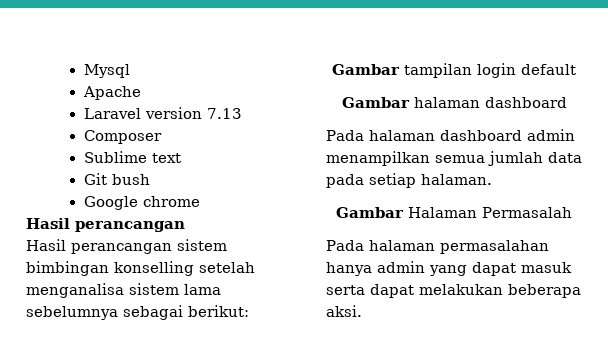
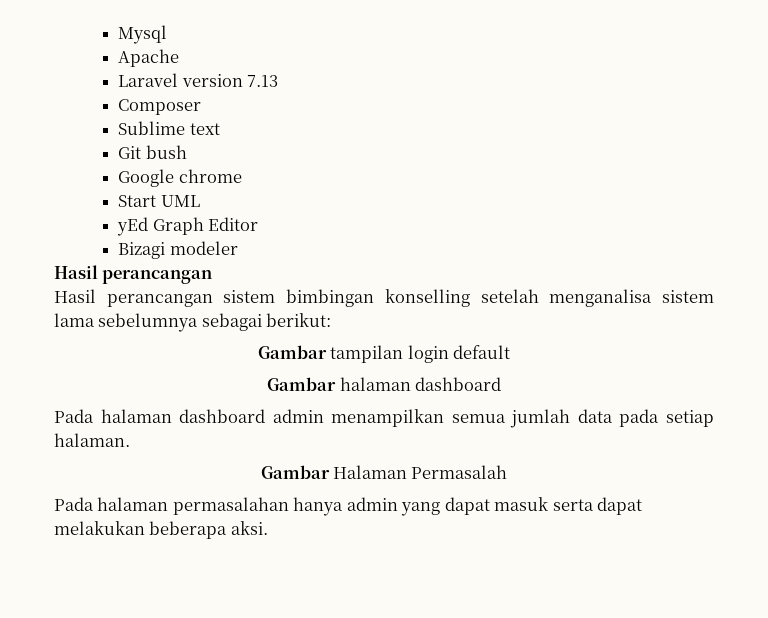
+ Start UML
+ yEd Graph Editor
+ Bizagi modeler

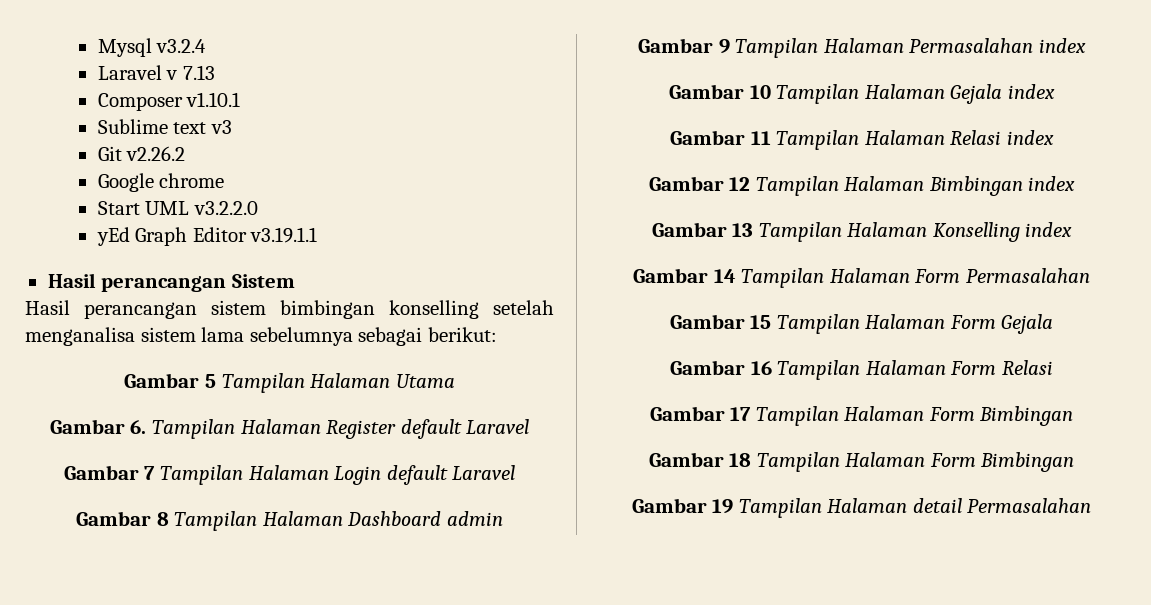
- Mysql
- Apache
- Laravel version 7.13
+ Mysql v3.2.4
+ Laravel v 7.13
- Composer
+ Composer v1.10.1
- Sublime text
+ Sublime text v3
- Git bush
+ Git v2.26.2
- Start UML
+ Start UML v3.2.2.0
- yEd Graph Editor
- Bizagi modeler
- Hasil perancangan
+ yEd Graph Editor v3.19.1.1
+ Hasil perancangan Sistem
- Gambar tampilan login default
- Gambar halaman dashboard
- Pada halaman dashboard admin menampilkan semua jumlah data pada setiap halaman.
- Gambar Halaman Permasalah
- Pada halaman permasalahan hanya admin yang dapat masuk serta dapat melakukan beberapa aksi.
+ Gambar 5 Tampilan Halaman Utama
+ Gambar 6. Tampilan Halaman Register default Laravel
+ Gambar 7 Tampilan Halaman Login default Laravel
+ Gambar 8 Tampilan Halaman Dashboard admin
+ Gambar 9 Tampilan Halaman Permasalahan index
+ Gambar 10 Tampilan Halaman Gejala index
+ Gambar 11 Tampilan Halaman Relasi index
+ Gambar 12 Tampilan Halaman Bimbingan index
+ Gambar 13 Tampilan Halaman Konselling index
+ Gambar 14 Tampilan Halaman Form Permasalahan
+ Gambar 15 Tampilan Halaman Form Gejala
+ Gambar 16 Tampilan Halaman Form Relasi
+ Gambar 17 Tampilan Halaman Form Bimbingan
+ Gambar 18 Tampilan Halaman Form Bimbingan
+ Gambar 19 Tampilan Halaman detail Permasalahan

